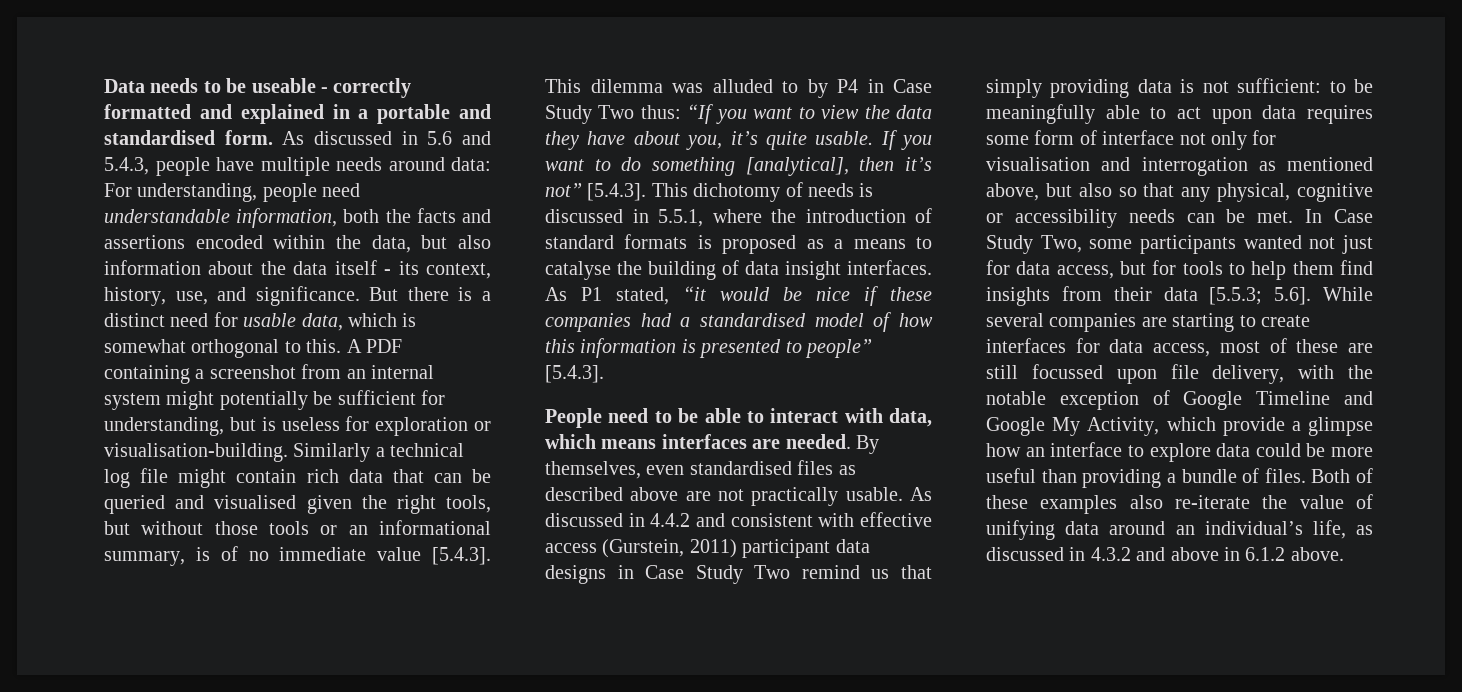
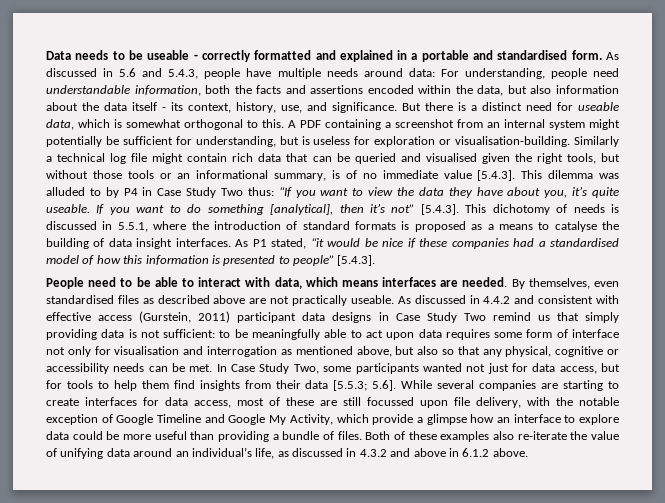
- But there is a distinct need for usable data, which is somewhat orthogonal to this.
+ But there is a distinct need for useable data, which is somewhat orthogonal to this.
- Similarly a technical log file might contain rich data that can be queried and visualised given the right tools, but without those tools or an informational summary, is of no immediate value [5.4.3]. This dilemma was alluded to by P4 in Case Study Two thus: “If you want to view the data they have about you, it’s quite usable.
+ Similarly a technical log file might contain rich data that can be queried and visualised given the right tools, but without those tools or an informational summary, is of no immediate value [5.4.3]. This dilemma was alluded to by P4 in Case Study Two thus: “If you want to view the data they have about you, it’s quite useable.
- By themselves, even standardised files as described above are not practically usable.
+ By themselves, even standardised files as described above are not practically useable.

